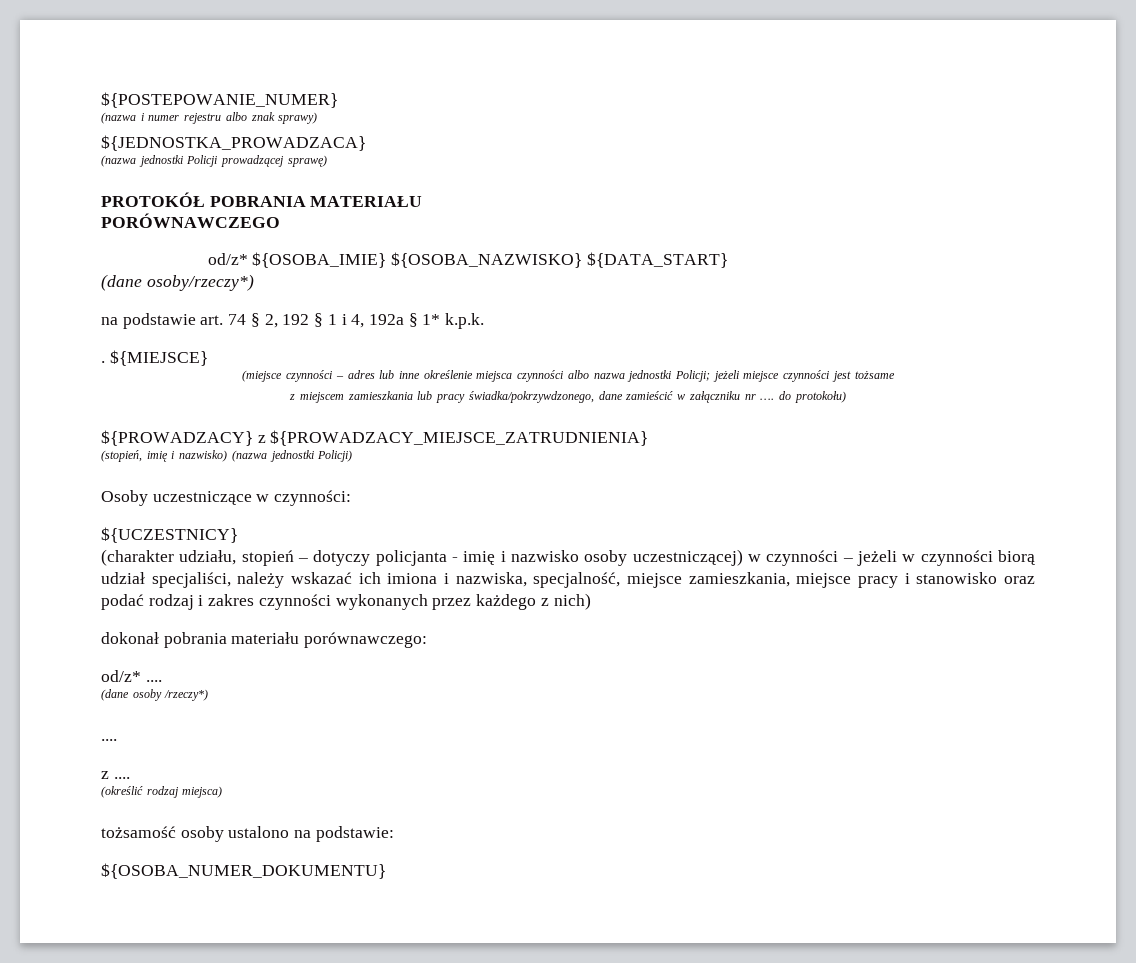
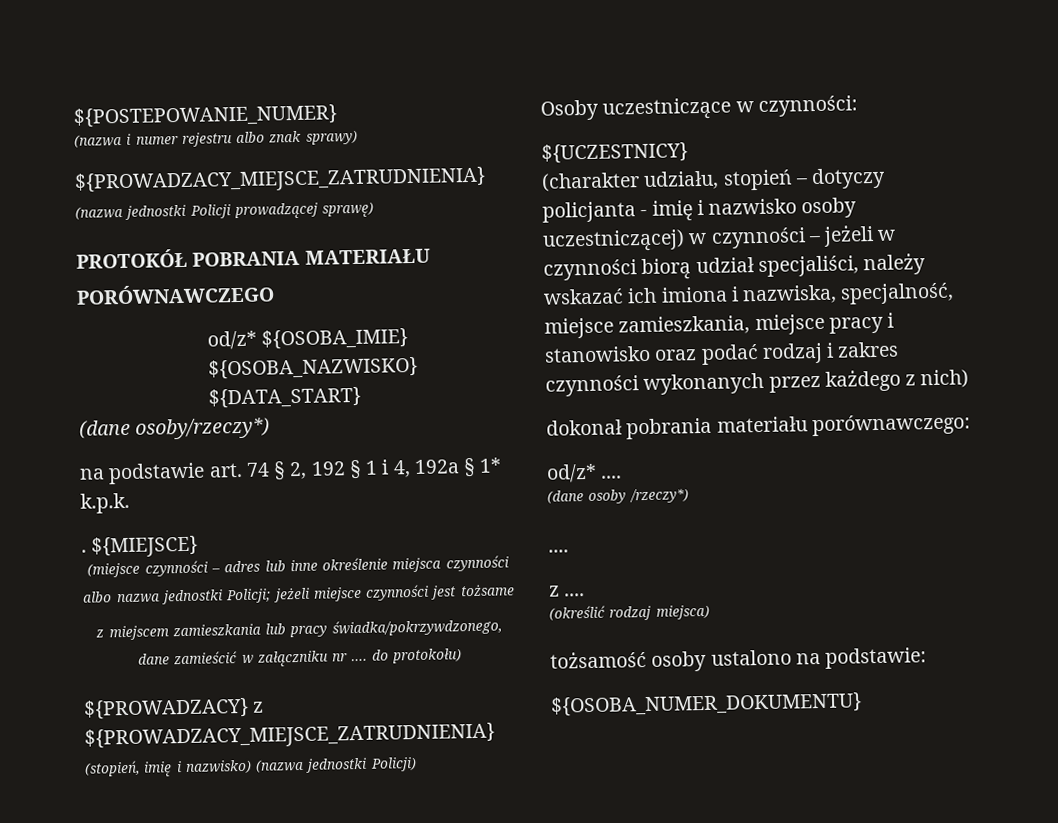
  (nazwa i numer rejestru albo znak sprawy)
- ${JEDNOSTKA_PROWADZACA}
+ ${PROWADZACY_MIEJSCE_ZATRUDNIENIA}

